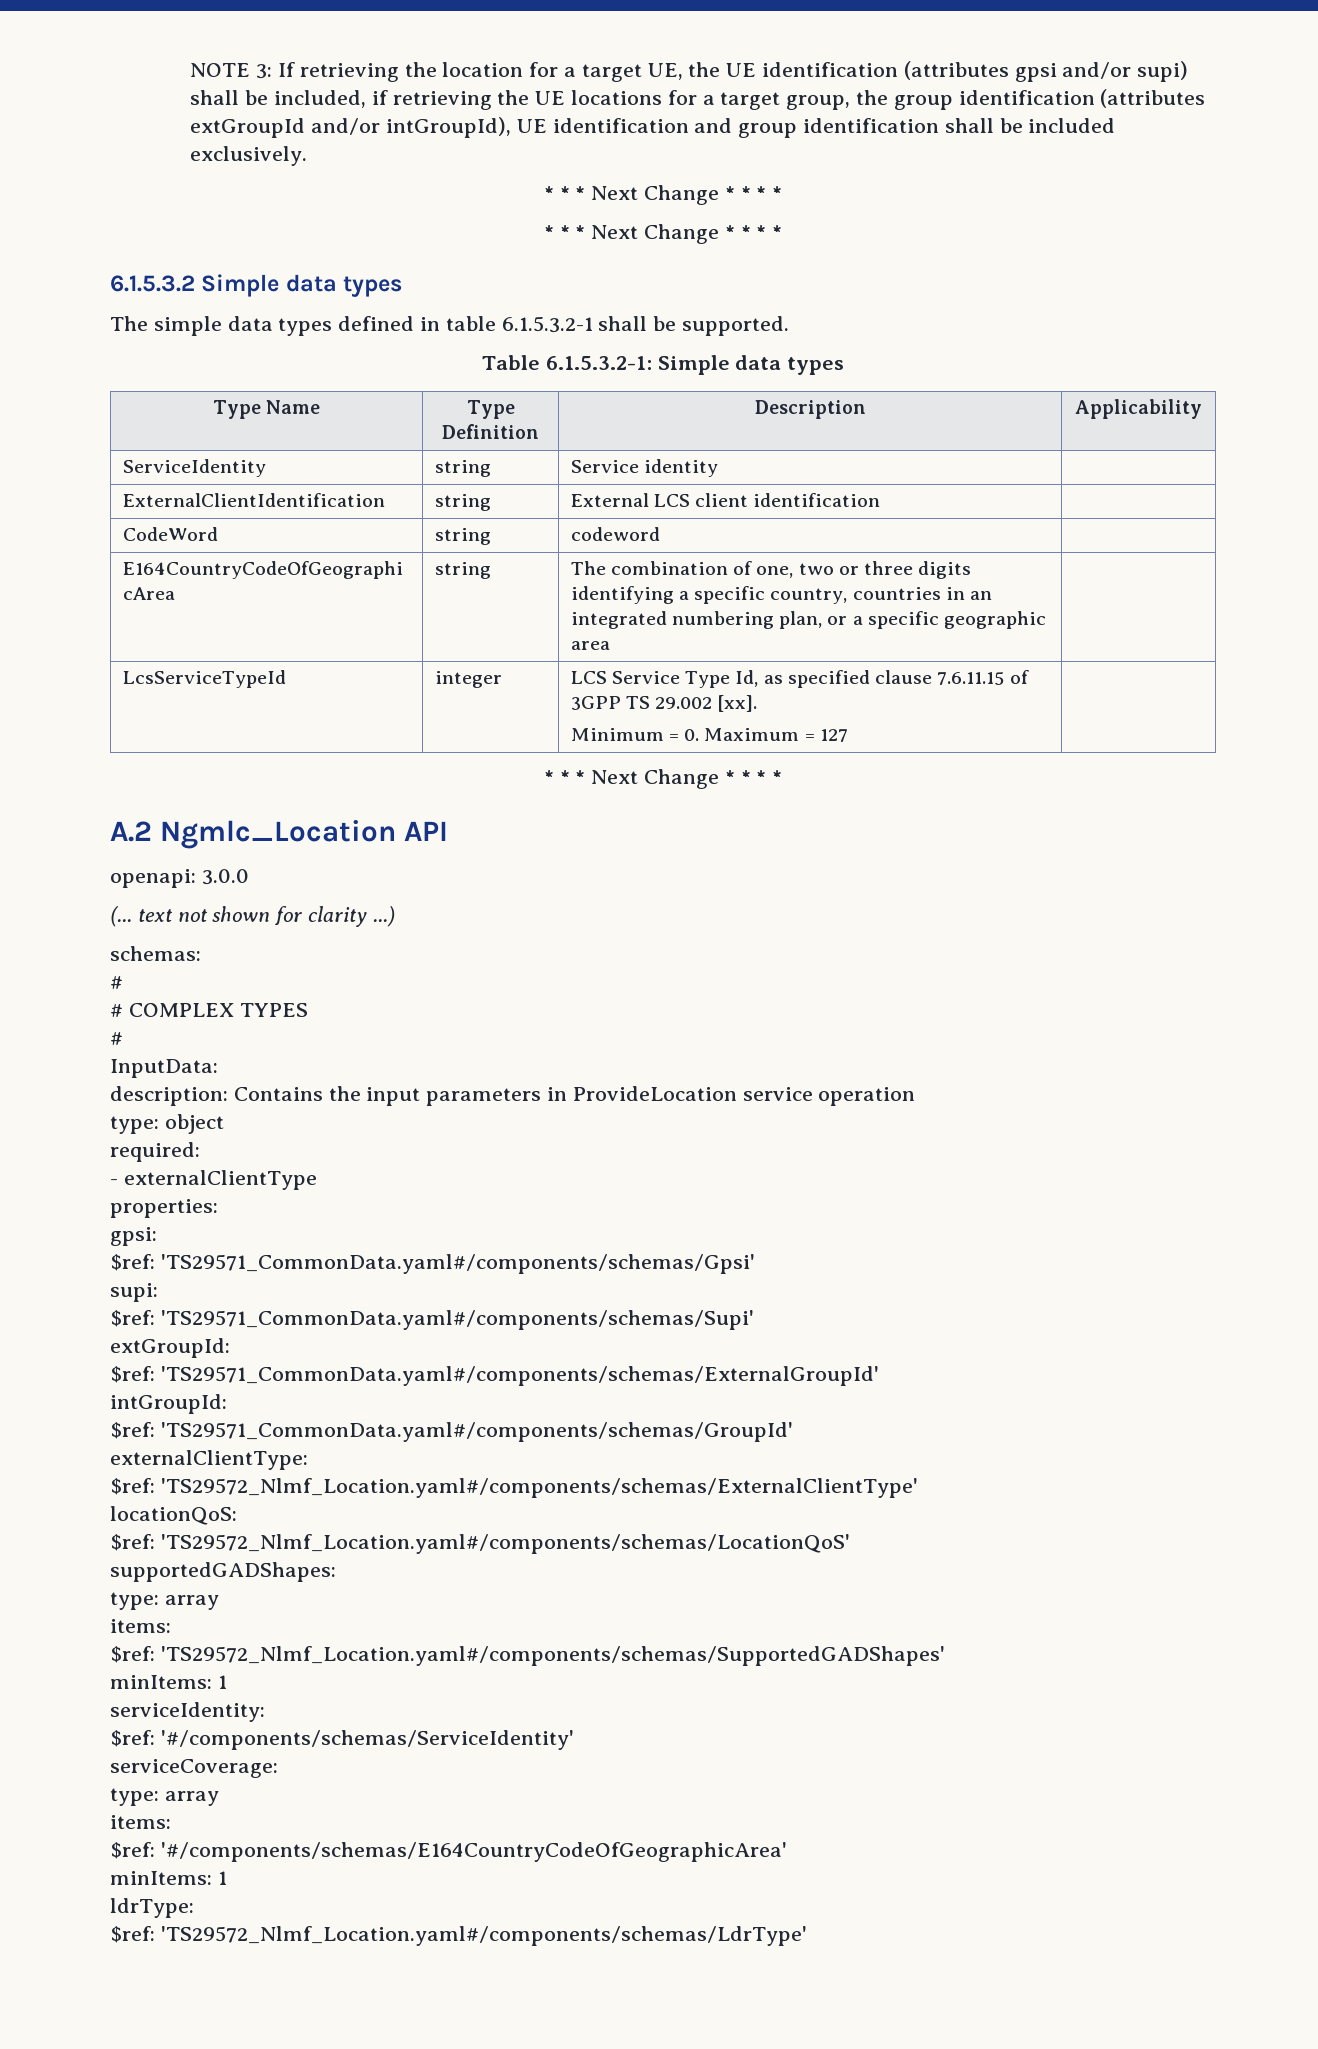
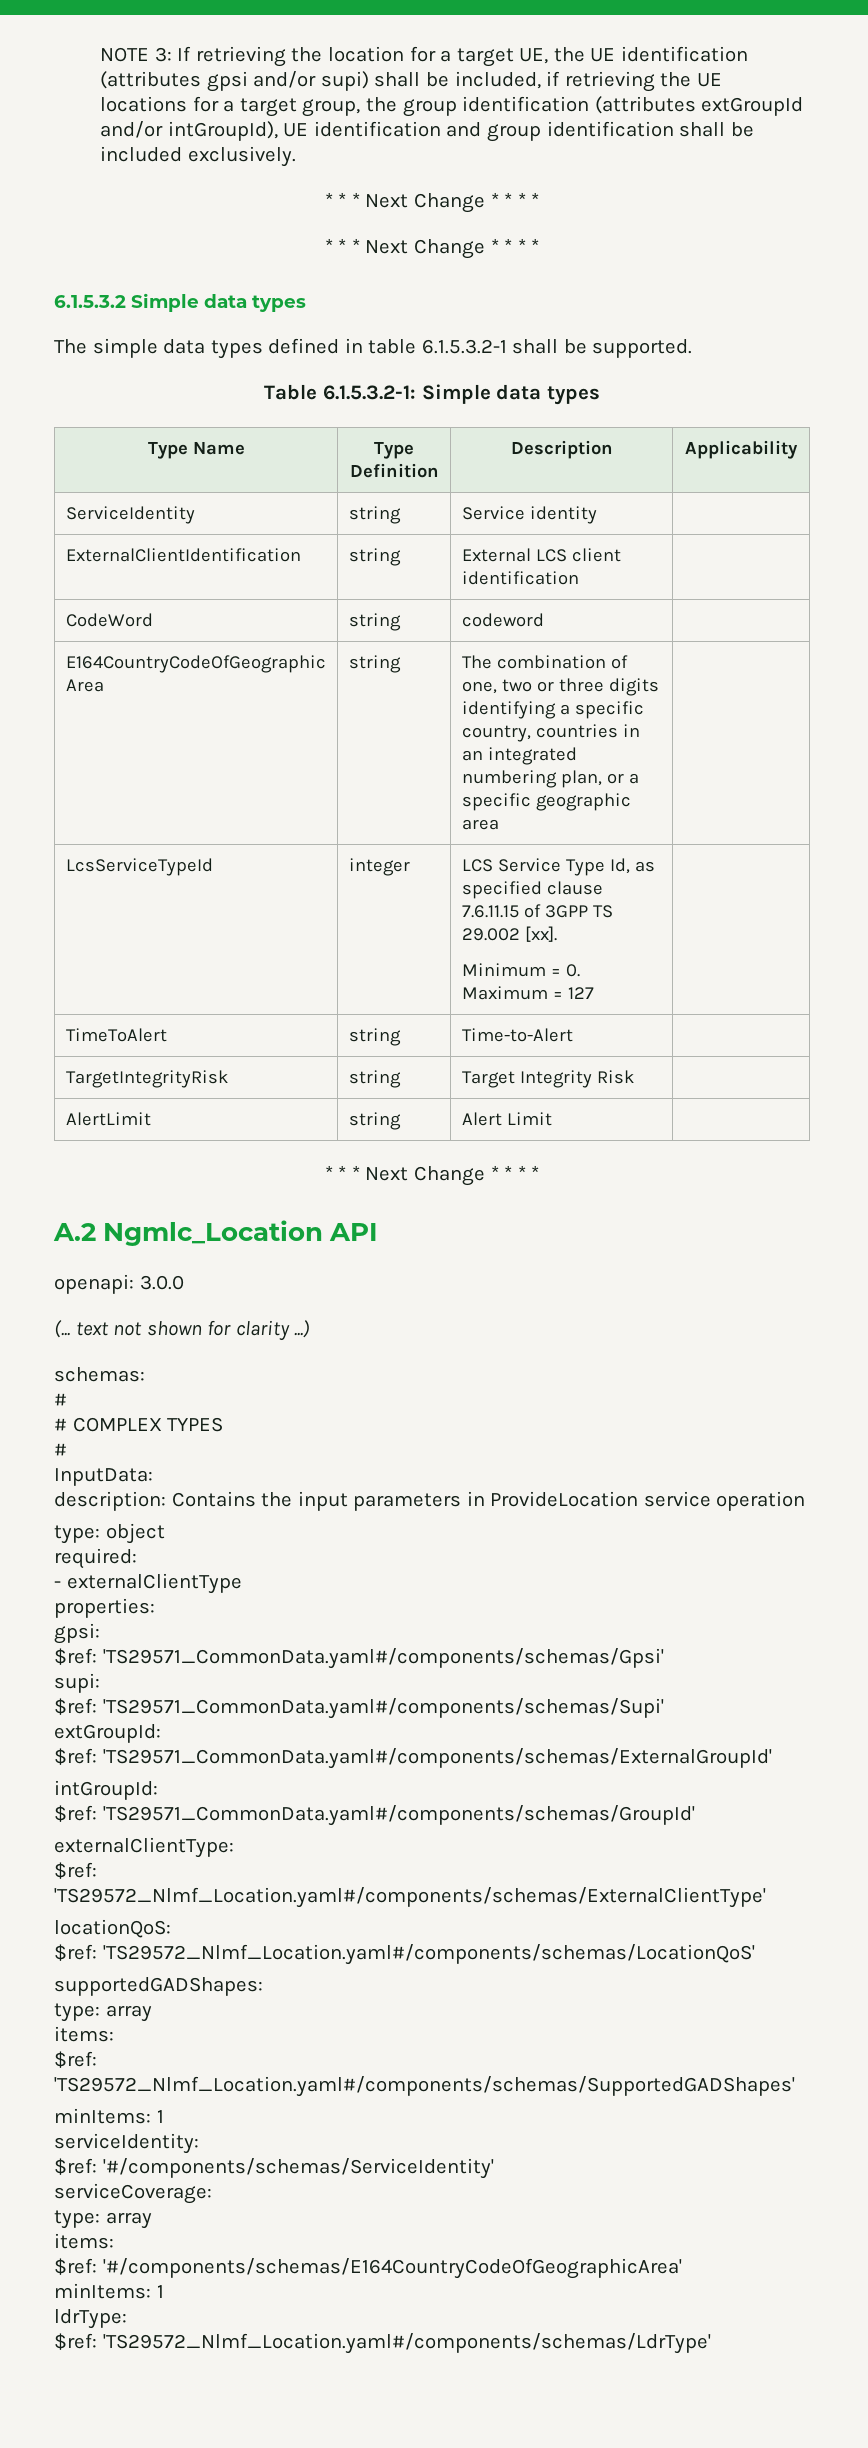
+ TimeToAlert | string | Time-to-Alert |
+ TargetIntegrityRisk | string | Target Integrity Risk |
+ AlertLimit | string | Alert Limit |

